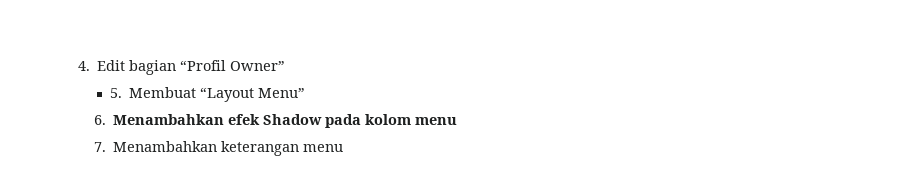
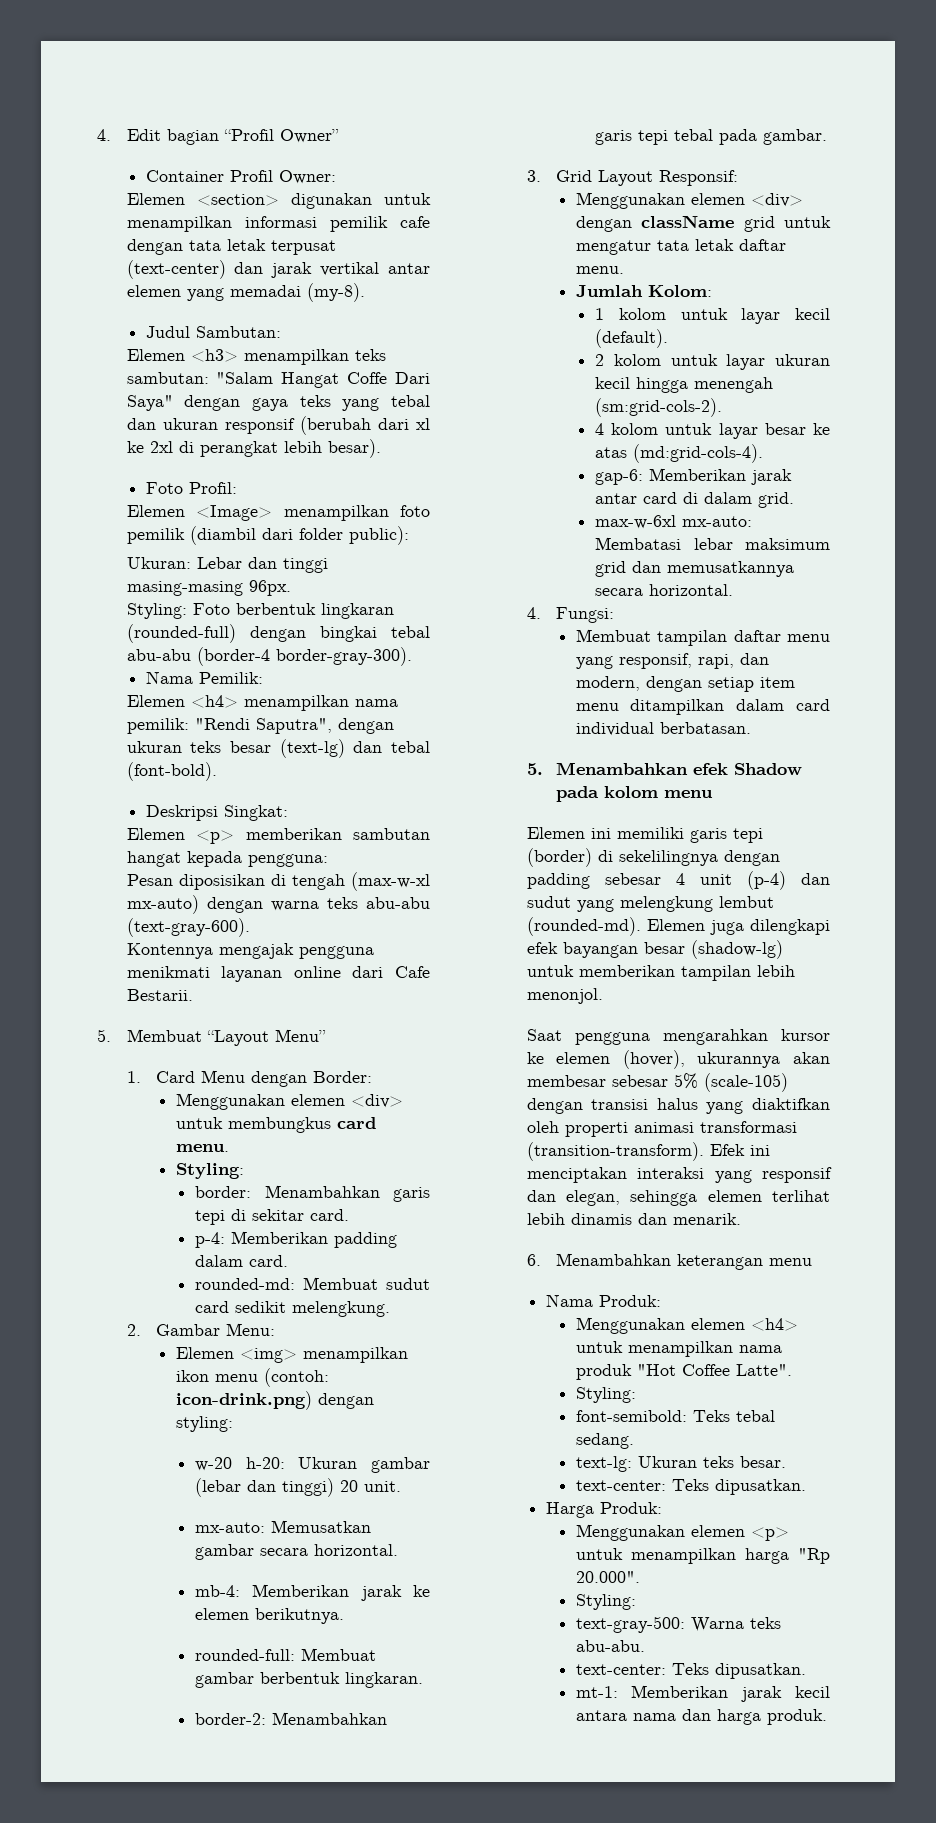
+ Container Profil Owner:
+ Elemen <section> digunakan untuk menampilkan informasi pemilik cafe dengan tata letak terpusat (text-center) dan jarak vertikal antar elemen yang memadai (my-8).
+ Judul Sambutan:
+ Elemen <h3> menampilkan teks sambutan: "Salam Hangat Coffe Dari Saya" dengan gaya teks yang tebal dan ukuran responsif (berubah dari xl ke 2xl di perangkat lebih besar).
+ Foto Profil:
+ Elemen <Image> menampilkan foto pemilik (diambil dari folder public):
+ Ukuran: Lebar dan tinggi masing-masing 96px.
+ Styling: Foto berbentuk lingkaran (rounded-full) dengan bingkai tebal abu-abu (border-4 border-gray-300).
+ Nama Pemilik:
+ Elemen <h4> menampilkan nama pemilik: "Rendi Saputra", dengan ukuran teks besar (text-lg) dan tebal (font-bold).
+ Deskripsi Singkat:
+ Elemen <p> memberikan sambutan hangat kepada pengguna:
+ Pesan diposisikan di tengah (max-w-xl mx-auto) dengan warna teks abu-abu (text-gray-600).
+ Kontennya mengajak pengguna menikmati layanan online dari Cafe Bestarii.
  5. Membuat “Layout Menu”
- 6. Menambahkan efek Shadow pada kolom menu
+ 1. Card Menu dengan Border:
+ Menggunakan elemen <div> untuk membungkus card menu.
+ Styling:
+ border: Menambahkan garis tepi di sekitar card.
+ p-4: Memberikan padding dalam card.
+ rounded-md: Membuat sudut card sedikit melengkung.
+ 2. Gambar Menu:
+ Elemen <img> menampilkan ikon menu (contoh: icon-drink.png) dengan styling:
+ w-20 h-20: Ukuran gambar (lebar dan tinggi) 20 unit.
+ mx-auto: Memusatkan gambar secara horizontal.
+ mb-4: Memberikan jarak ke elemen berikutnya.
+ rounded-full: Membuat gambar berbentuk lingkaran.
+ border-2: Menambahkan garis tepi tebal pada gambar.
+ 3. Grid Layout Responsif:
+ Menggunakan elemen <div> dengan className grid untuk mengatur tata letak daftar menu.
+ Jumlah Kolom:
+ 1 kolom untuk layar kecil (default).
+ 2 kolom untuk layar ukuran kecil hingga menengah (sm:grid-cols-2).
+ 4 kolom untuk layar besar ke atas (md:grid-cols-4).
+ gap-6: Memberikan jarak antar card di dalam grid.
+ max-w-6xl mx-auto: Membatasi lebar maksimum grid dan memusatkannya secara horizontal.
+ 4. Fungsi:
+ Membuat tampilan daftar menu yang responsif, rapi, dan modern, dengan setiap item menu ditampilkan dalam card individual berbatasan.
+ 5. Menambahkan efek Shadow pada kolom menu
- 7. Menambahkan keterangan menu
+ Elemen ini memiliki garis tepi (border) di sekelilingnya dengan padding sebesar 4 unit (p-4) dan sudut yang melengkung lembut (rounded-md). Elemen juga dilengkapi efek bayangan besar (shadow-lg) untuk memberikan tampilan lebih menonjol.
+ Saat pengguna mengarahkan kursor ke elemen (hover), ukurannya akan membesar sebesar 5% (scale-105) dengan transisi halus yang diaktifkan oleh properti animasi transformasi (transition-transform). Efek ini menciptakan interaksi yang responsif dan elegan, sehingga elemen terlihat lebih dinamis dan menarik.
+ 6. Menambahkan keterangan menu
+ Nama Produk:
+ Menggunakan elemen <h4> untuk menampilkan nama produk "Hot Coffee Latte".
+ Styling:
+ font-semibold: Teks tebal sedang.
+ text-lg: Ukuran teks besar.
+ text-center: Teks dipusatkan.
+ Harga Produk:
+ Menggunakan elemen <p> untuk menampilkan harga "Rp 20.000".
+ Styling:
+ text-gray-500: Warna teks abu-abu.
+ text-center: Teks dipusatkan.
+ mt-1: Memberikan jarak kecil antara nama dan harga produk.

